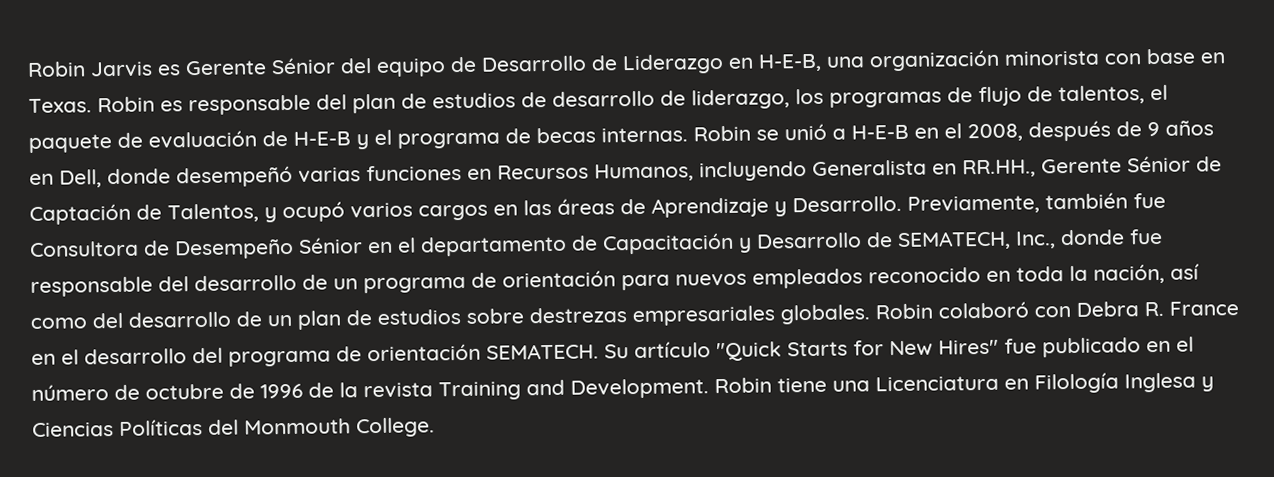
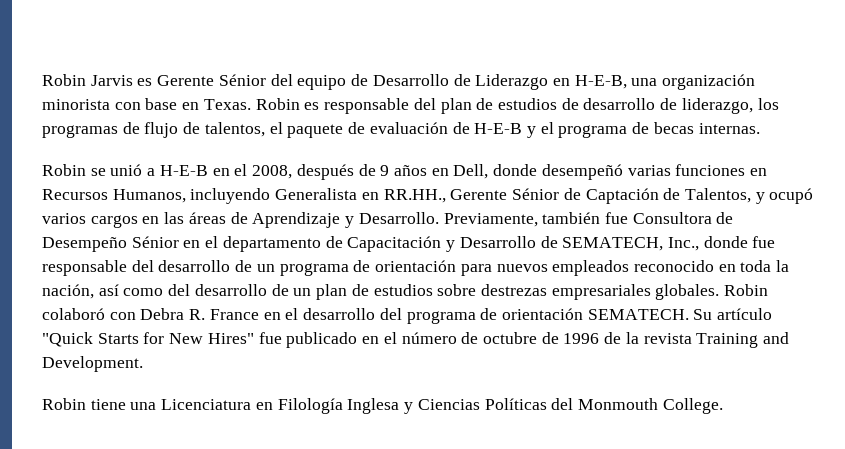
- Robin es responsable del plan de estudios de desarrollo de liderazgo, los programas de flujo de talentos, el paquete de evaluación de H-E-B y el programa de becas internas. Robin se unió a H-E-B en el 2008, después de 9 años en Dell, donde desempeñó varias funciones en Recursos Humanos, incluyendo Generalista en RR.HH., Gerente Sénior de Captación de Talentos, y ocupó varios cargos en las áreas de Aprendizaje y Desarrollo.
+ Robin es responsable del plan de estudios de desarrollo de liderazgo, los programas de flujo de talentos, el paquete de evaluación de H-E-B y el programa de becas internas.
+ Robin se unió a H-E-B en el 2008, después de 9 años en Dell, donde desempeñó varias funciones en Recursos Humanos, incluyendo Generalista en RR.HH., Gerente Sénior de Captación de Talentos, y ocupó varios cargos en las áreas de Aprendizaje y Desarrollo.
- Su artículo "Quick Starts for New Hires" fue publicado en el número de octubre de 1996 de la revista Training and Development. Robin tiene una Licenciatura en Filología Inglesa y Ciencias Políticas del Monmouth College.
+ Su artículo "Quick Starts for New Hires" fue publicado en el número de octubre de 1996 de la revista Training and Development.
+ Robin tiene una Licenciatura en Filología Inglesa y Ciencias Políticas del Monmouth College.

